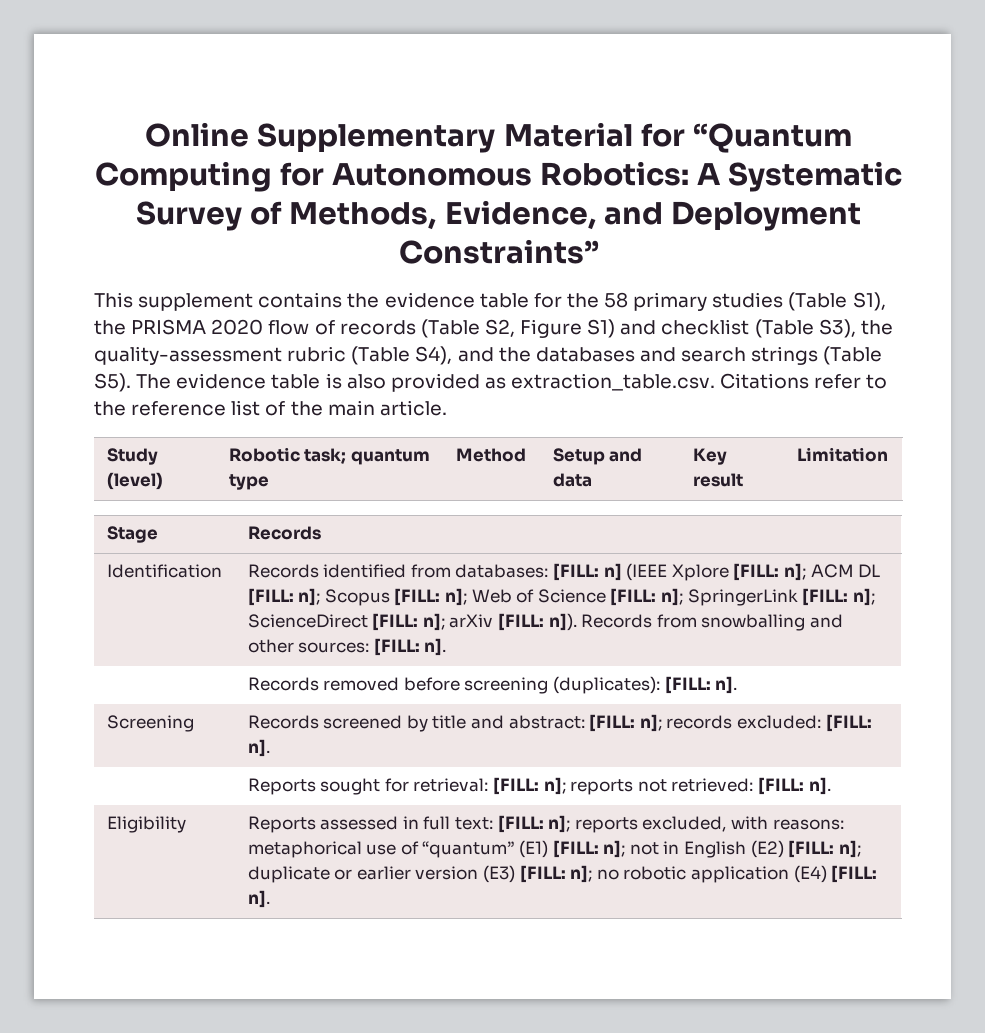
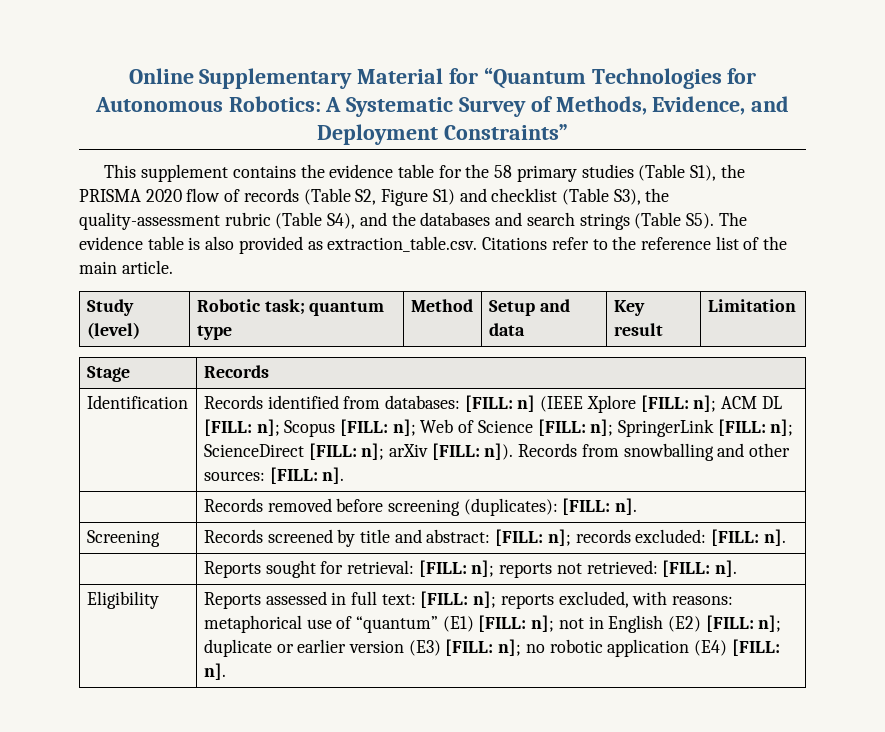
- Online Supplementary Material for “Quantum Computing for Autonomous Robotics: A Systematic Survey of Methods, Evidence, and Deployment Constraints”
+ Online Supplementary Material for “Quantum Technologies for Autonomous Robotics: A Systematic Survey of Methods, Evidence, and Deployment Constraints”

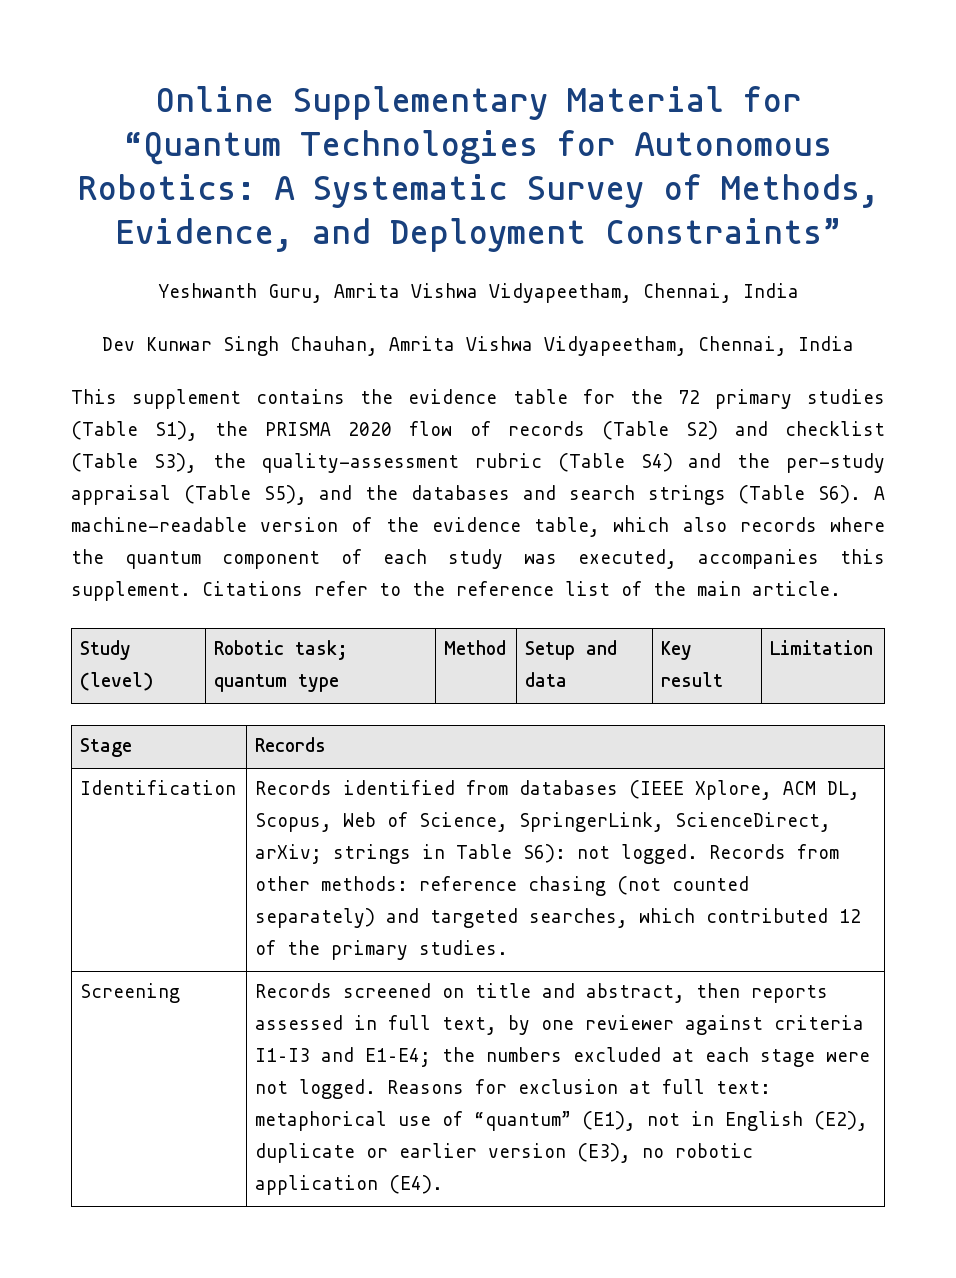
+ Yeshwanth Guru, Amrita Vishwa Vidyapeetham, Chennai, India
+ Dev Kunwar Singh Chauhan, Amrita Vishwa Vidyapeetham, Chennai, India
- This supplement contains the evidence table for the 58 primary studies (Table S1), the PRISMA 2020 flow of records (Table S2, Figure S1) and checklist (Table S3), the quality-assessment rubric (Table S4), and the databases and search strings (Table S5). The evidence table is also provided as extraction_table.csv. Citations refer to the reference list of the main article.
+ This supplement contains the evidence table for the 72 primary studies (Table S1), the PRISMA 2020 flow of records (Table S2) and checklist (Table S3), the quality-assessment rubric (Table S4) and the per-study appraisal (Table S5), and the databases and search strings (Table S6). A machine-readable version of the evidence table, which also records where the quantum component of each study was executed, accompanies this supplement. Citations refer to the reference list of the main article.
- Records identified from databases: [FILL: n] (IEEE Xplore [FILL: n]; ACM DL [FILL: n]; Scopus [FILL: n]; Web of Science [FILL: n]; SpringerLink [FILL: n]; ScienceDirect [FILL: n]; arXiv [FILL: n]). Records from snowballing and other sources: [FILL: n].
- | Records removed before screening (duplicates): [FILL: n].
+ Records identified from databases (IEEE Xplore, ACM DL, Scopus, Web of Science, SpringerLink, ScienceDirect, arXiv; strings in Table S6): not logged. Records from other methods: reference chasing (not counted separately) and targeted searches, which contributed 12 of the primary studies.
- Records screened by title and abstract: [FILL: n]; records excluded: [FILL: n].
- | Reports sought for retrieval: [FILL: n]; reports not retrieved: [FILL: n].
- Eligibility | Reports assessed in full text: [FILL: n]; reports excluded, with reasons: metaphorical use of “quantum” (E1) [FILL: n]; not in English (E2) [FILL: n]; duplicate or earlier version (E3) [FILL: n]; no robotic application (E4) [FILL: n].
+ Records screened on title and abstract, then reports assessed in full text, by one reviewer against criteria I1–I3 and E1–E4; the numbers excluded at each stage were not logged. Reasons for exclusion at full text: metaphorical use of “quantum” (E1), not in English (E2), duplicate or earlier version (E3), no robotic application (E4).

